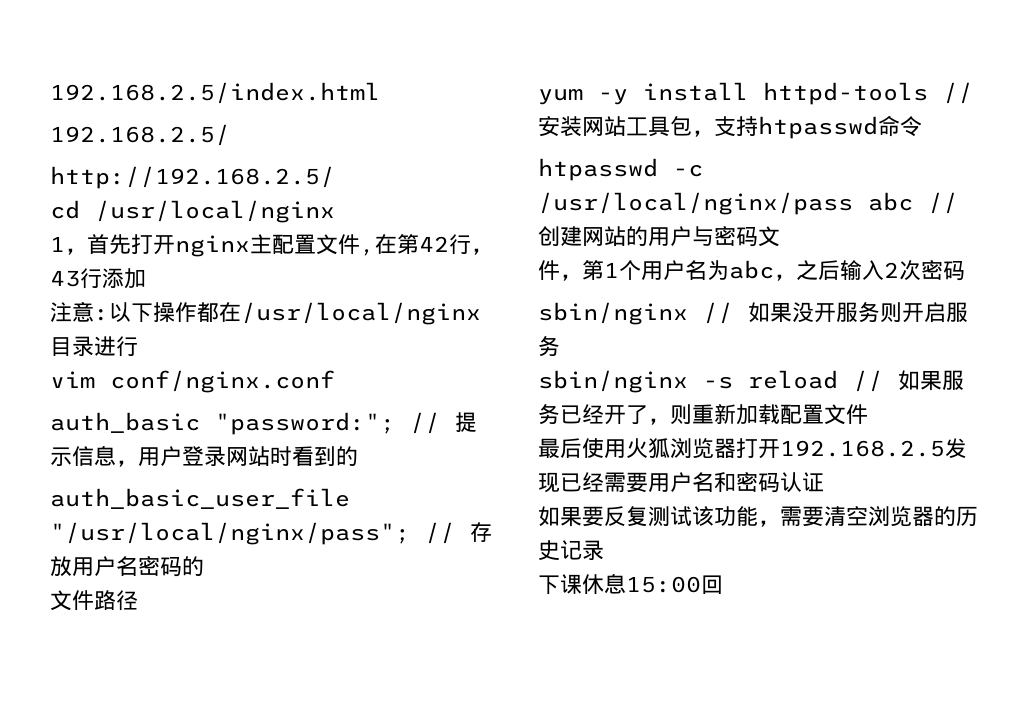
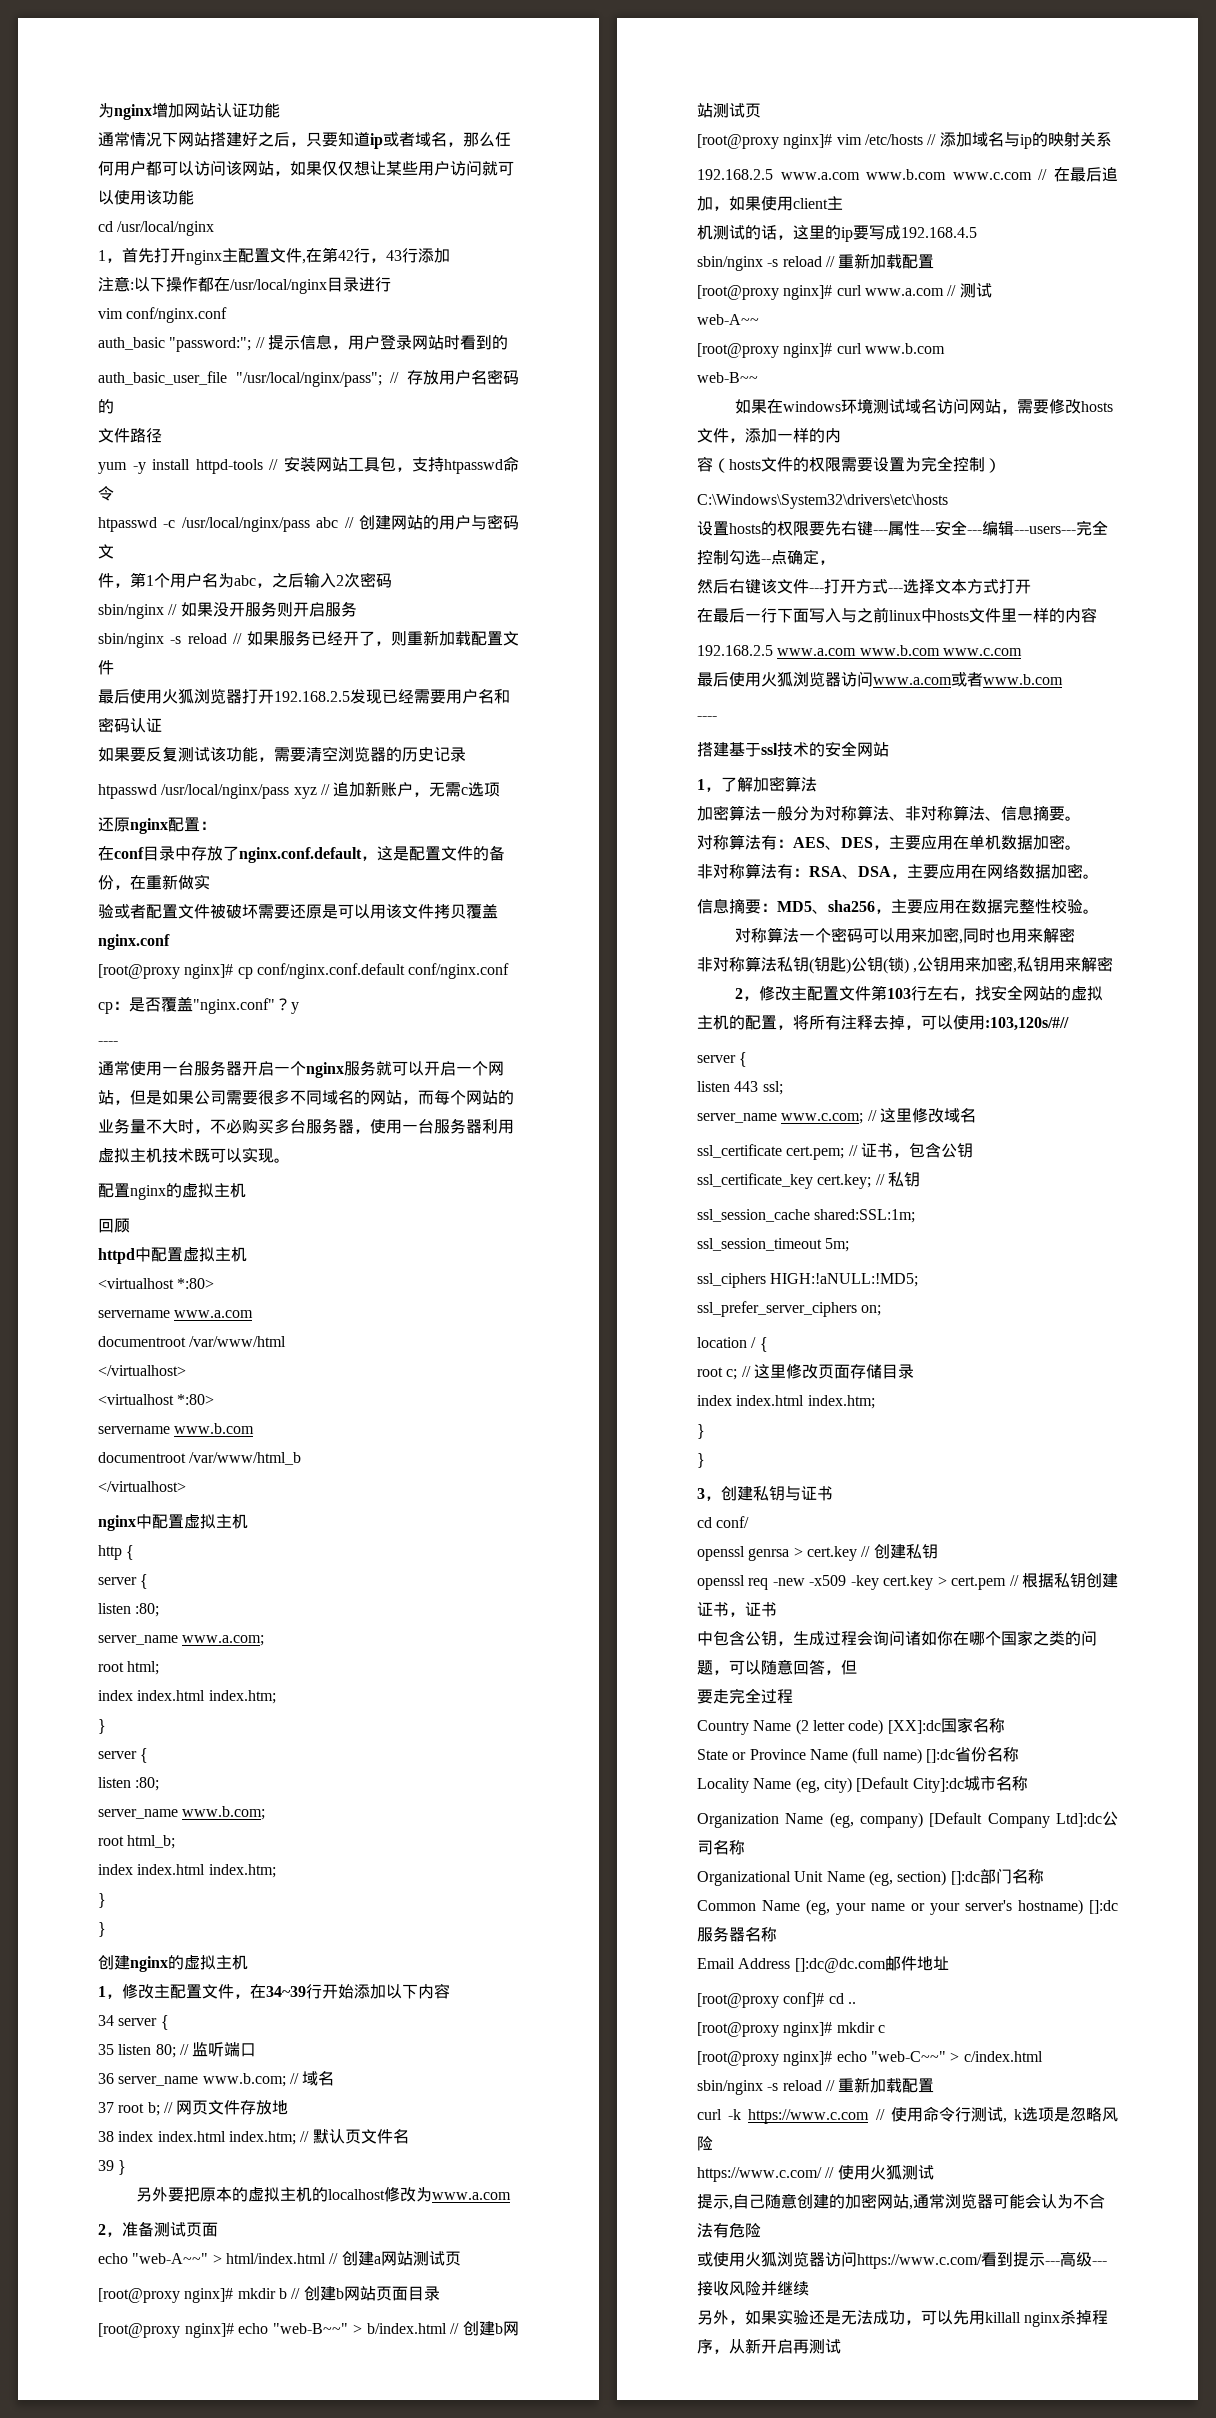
- 192.168.2.5/index.html
- 192.168.2.5/
- http://192.168.2.5/
+ 为nginx增加网站认证功能
+ 通常情况下网站搭建好之后，只要知道ip或者域名，那么任何用户都可以访问该网站，如果仅仅想让某些用户访问就可以使用该功能
- 下课休息15:00回
+ htpasswd /usr/local/nginx/pass xyz // 追加新账户，无需c选项
+ 还原nginx配置：
+ 在conf目录中存放了nginx.conf.default，这是配置文件的备份，在重新做实
+ 验或者配置文件被破坏需要还原是可以用该文件拷贝覆盖nginx.conf
+ [root@proxy nginx]# cp conf/nginx.conf.default conf/nginx.conf
+ cp：是否覆盖"nginx.conf"？y
+ ----
+ 通常使用一台服务器开启一个nginx服务就可以开启一个网站，但是如果公司需要很多不同域名的网站，而每个网站的业务量不大时，不必购买多台服务器，使用一台服务器利用虚拟主机技术既可以实现。
+ 配置nginx的虚拟主机
+ 回顾
+ httpd中配置虚拟主机
+ <virtualhost *:80>
+ servername www.a.com
+ documentroot /var/www/html
+ </virtualhost>
+ <virtualhost *:80>
+ servername www.b.com
+ documentroot /var/www/html_b
+ </virtualhost>
+ nginx中配置虚拟主机
+ http {
+ server {
+ listen :80;
+ server_name www.a.com;
+ root html;
+ index index.html index.htm;
+ }
+ server {
+ listen :80;
+ server_name www.b.com;
+ root html_b;
+ index index.html index.htm;
+ }
+ }
+ 创建nginx的虚拟主机
+ 1，修改主配置文件，在34~39行开始添加以下内容
+ 34 server {
+ 35 listen 80; // 监听端口
+ 36 server_name www.b.com; // 域名
+ 37 root b; // 网页文件存放地
+ 38 index index.html index.htm; // 默认页文件名
+ 39 }
+ 另外要把原本的虚拟主机的localhost修改为www.a.com
+ 2，准备测试页面
+ echo "web-A~~" > html/index.html // 创建a网站测试页
+ [root@proxy nginx]# mkdir b // 创建b网站页面目录
+ [root@proxy nginx]# echo "web-B~~" > b/index.html // 创建b网站测试页
+ [root@proxy nginx]# vim /etc/hosts // 添加域名与ip的映射关系
+ 192.168.2.5 www.a.com www.b.com www.c.com // 在最后追加，如果使用client主
+ 机测试的话，这里的ip要写成192.168.4.5
+ sbin/nginx -s reload // 重新加载配置
+ [root@proxy nginx]# curl www.a.com // 测试
+ web-A~~
+ [root@proxy nginx]# curl www.b.com
+ web-B~~
+ 如果在windows环境测试域名访问网站，需要修改hosts文件，添加一样的内
+ 容（hosts文件的权限需要设置为完全控制）
+ C:\Windows\System32\drivers\etc\hosts
+ 设置hosts的权限要先右键---属性---安全---编辑---users---完全控制勾选--点确定，
+ 然后右键该文件---打开方式---选择文本方式打开
+ 在最后一行下面写入与之前linux中hosts文件里一样的内容
+ 192.168.2.5 www.a.com www.b.com www.c.com
+ 最后使用火狐浏览器访问www.a.com或者www.b.com
+ ----
+ 搭建基于ssl技术的安全网站
+ 1，了解加密算法
+ 加密算法一般分为对称算法、非对称算法、信息摘要。
+ 对称算法有：AES、DES，主要应用在单机数据加密。
+ 非对称算法有：RSA、DSA，主要应用在网络数据加密。
+ 信息摘要：MD5、sha256，主要应用在数据完整性校验。
+ 对称算法一个密码可以用来加密,同时也用来解密
+ 非对称算法私钥(钥匙)公钥(锁) ,公钥用来加密,私钥用来解密
+ 2，修改主配置文件第103行左右，找安全网站的虚拟主机的配置，将所有注释去掉，可以使用:103,120s/#//
+ server {
+ listen 443 ssl;
+ server_name www.c.com; // 这里修改域名
+ ssl_certificate cert.pem; // 证书，包含公钥
+ ssl_certificate_key cert.key; // 私钥
+ ssl_session_cache shared:SSL:1m;
+ ssl_session_timeout 5m;
+ ssl_ciphers HIGH:!aNULL:!MD5;
+ ssl_prefer_server_ciphers on;
+ location / {
+ root c; // 这里修改页面存储目录
+ index index.html index.htm;
+ }
+ }
+ 3，创建私钥与证书
+ cd conf/
+ openssl genrsa > cert.key // 创建私钥
+ openssl req -new -x509 -key cert.key > cert.pem // 根据私钥创建证书，证书
+ 中包含公钥，生成过程会询问诸如你在哪个国家之类的问题，可以随意回答，但
+ 要走完全过程
+ Country Name (2 letter code) [XX]:dc国家名称
+ State or Province Name (full name) []:dc省份名称
+ Locality Name (eg, city) [Default City]:dc城市名称
+ Organization Name (eg, company) [Default Company Ltd]:dc公司名称
+ Organizational Unit Name (eg, section) []:dc部门名称
+ Common Name (eg, your name or your server's hostname) []:dc服务器名称
+ Email Address []:dc@dc.com邮件地址
+ [root@proxy conf]# cd ..
+ [root@proxy nginx]# mkdir c
+ [root@proxy nginx]# echo "web-C~~" > c/index.html
+ sbin/nginx -s reload // 重新加载配置
+ curl -k https://www.c.com // 使用命令行测试, k选项是忽略风险
+ https://www.c.com/ // 使用火狐测试
+ 提示,自己随意创建的加密网站,通常浏览器可能会认为不合法有危险
+ 或使用火狐浏览器访问https://www.c.com/看到提示---高级---接收风险并继续
+ 另外，如果实验还是无法成功，可以先用killall nginx杀掉程序，从新开启再测试

